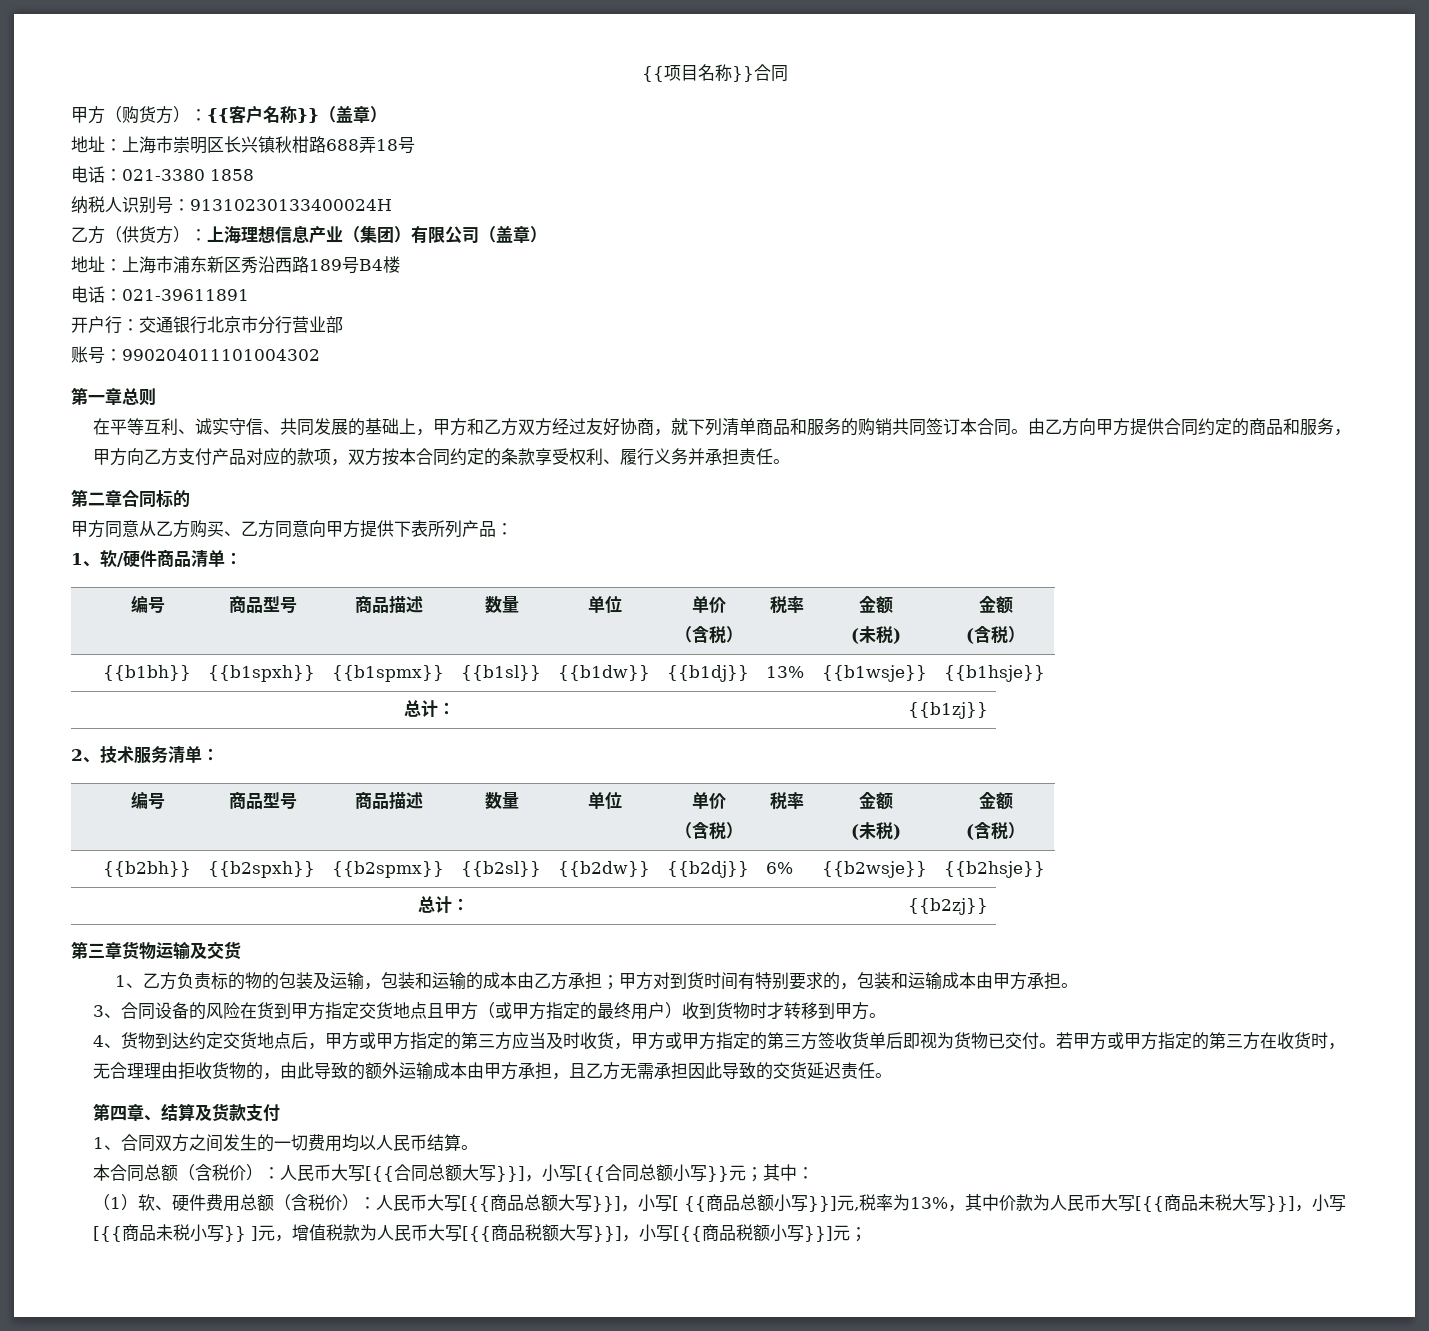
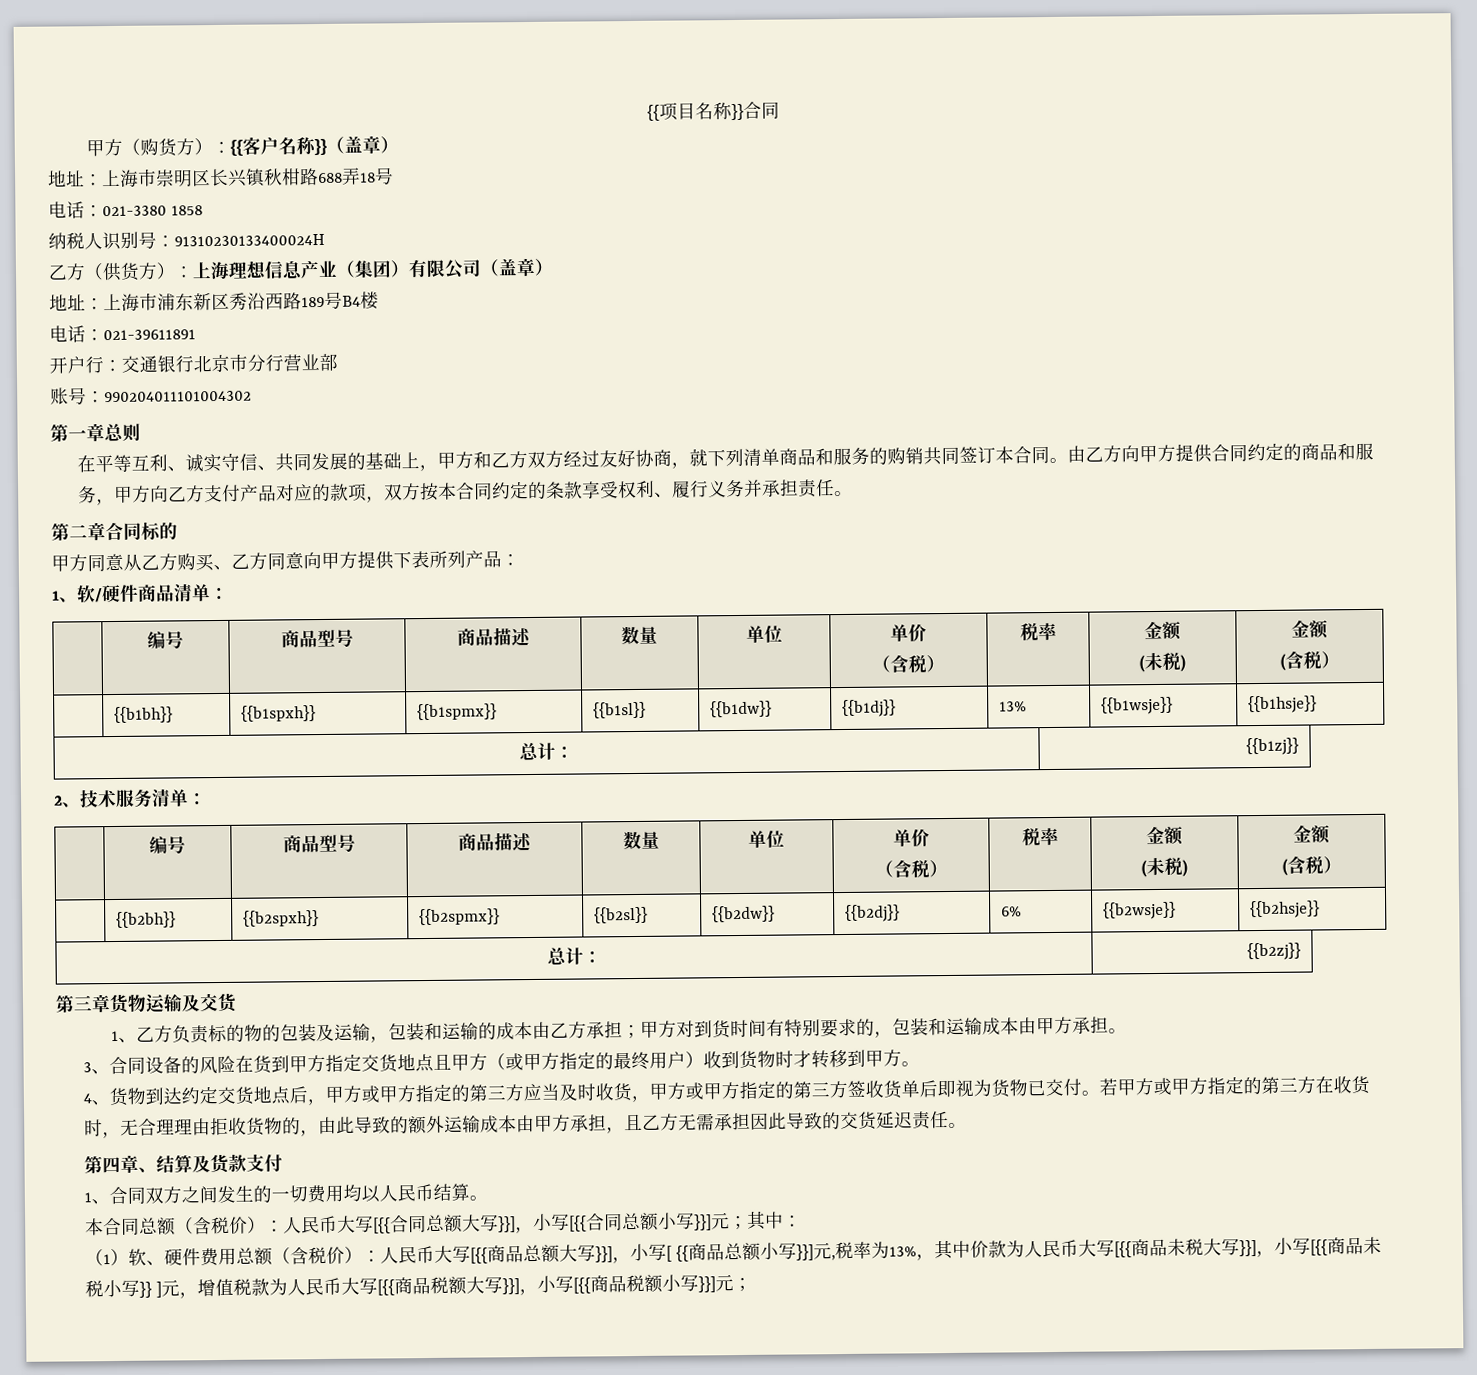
- 本合同总额（含税价）：人民币大写[{{合同总额大写}}]，小写[{{合同总额小写}}元；其中：
+ 本合同总额（含税价）：人民币大写[{{合同总额大写}}]，小写[{{合同总额小写}}]元；其中：

